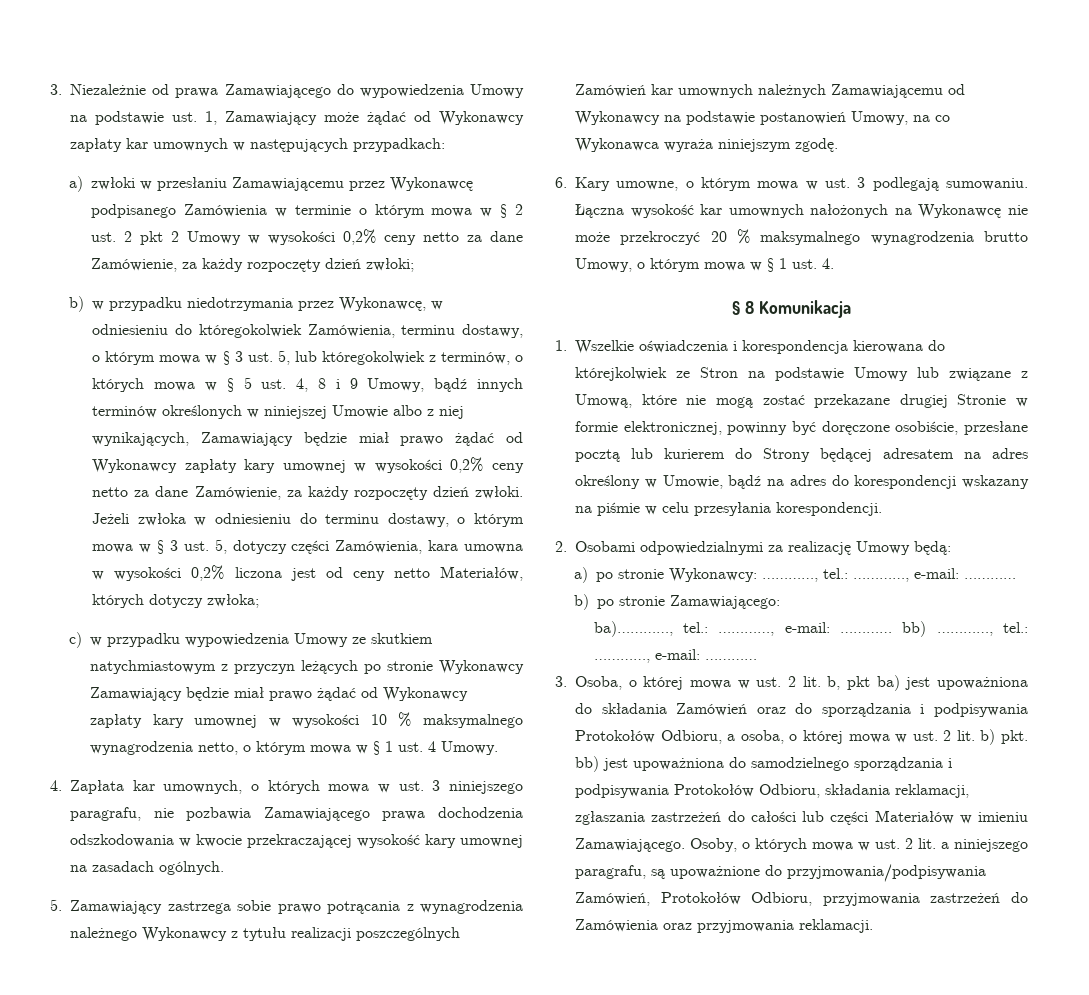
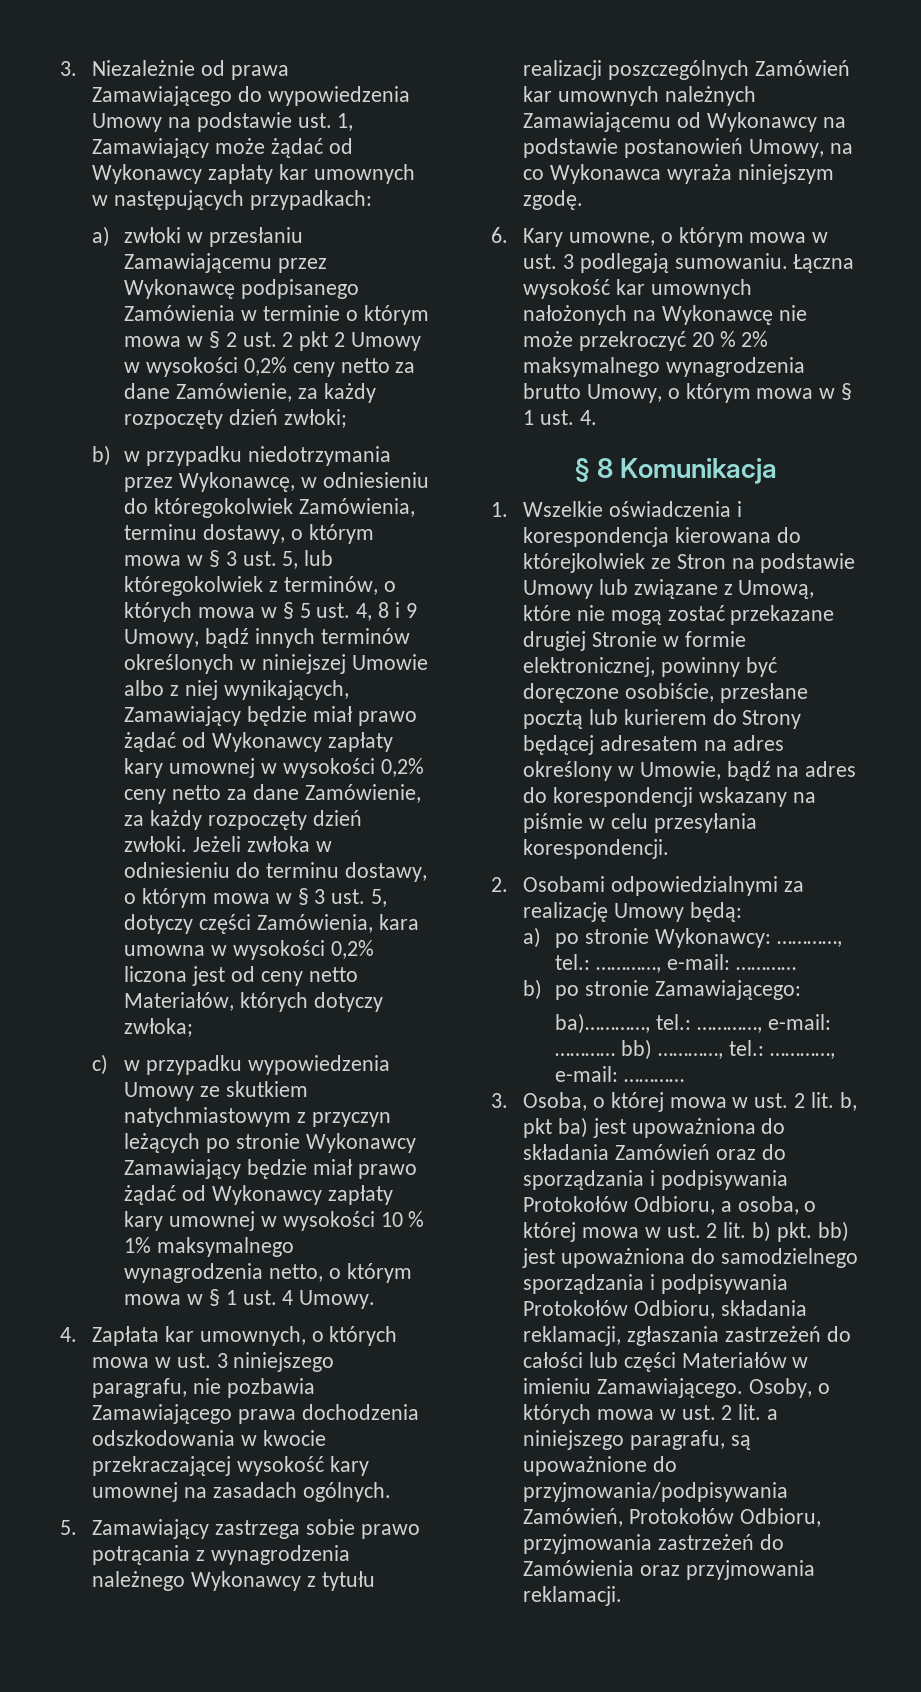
- c) w przypadku wypowiedzenia Umowy ze skutkiem natychmiastowym z przyczyn leżących po stronie Wykonawcy Zamawiający będzie miał prawo żądać od Wykonawcy zapłaty kary umownej w wysokości 10 % maksymalnego wynagrodzenia netto, o którym mowa w § 1 ust. 4 Umowy.
+ c) w przypadku wypowiedzenia Umowy ze skutkiem natychmiastowym z przyczyn leżących po stronie Wykonawcy Zamawiający będzie miał prawo żądać od Wykonawcy zapłaty kary umownej w wysokości 10 % 1% maksymalnego wynagrodzenia netto, o którym mowa w § 1 ust. 4 Umowy.
- Łączna wysokość kar umownych nałożonych na Wykonawcę nie może przekroczyć 20 % maksymalnego wynagrodzenia brutto Umowy, o którym mowa w § 1 ust. 4.
+ Łączna wysokość kar umownych nałożonych na Wykonawcę nie może przekroczyć 20 % 2% maksymalnego wynagrodzenia brutto Umowy, o którym mowa w § 1 ust. 4.

